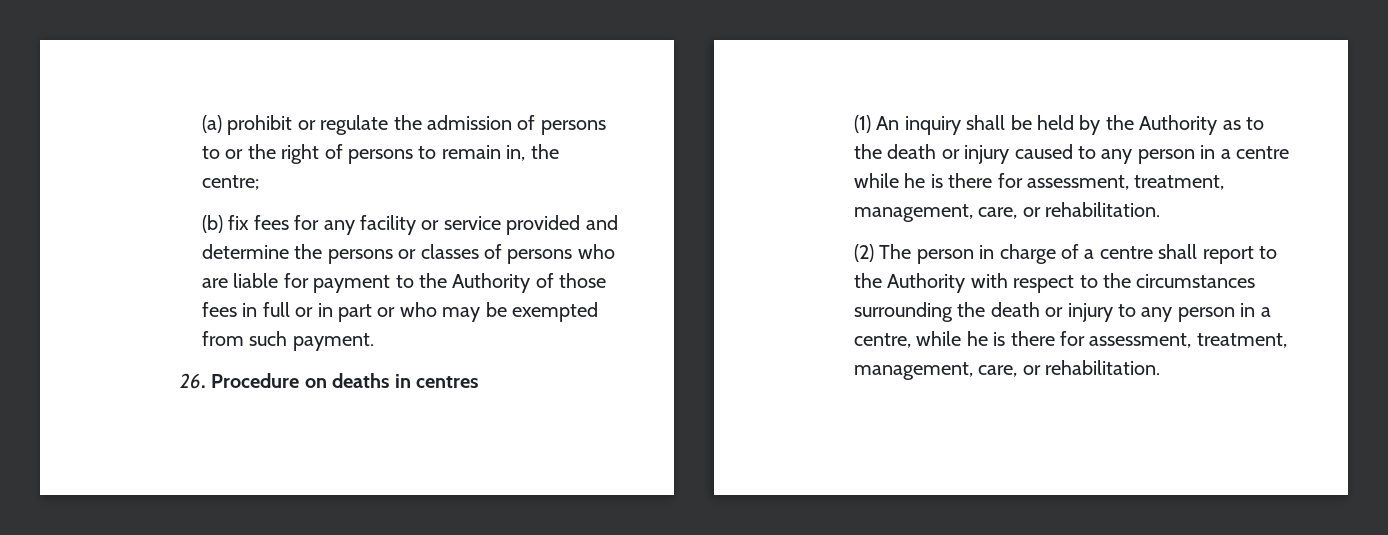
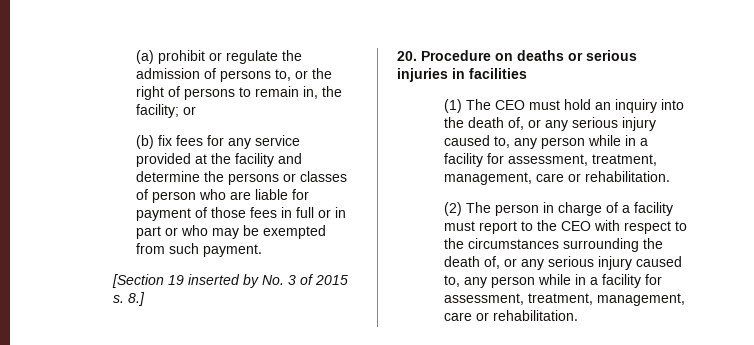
- (a) prohibit or regulate the admission of persons to or the right of persons to remain in, the centre;
+ (a) prohibit or regulate the admission of persons to, or the right of persons to remain in, the facility; or
- (b) fix fees for any facility or service provided and determine the persons or classes of persons who are liable for payment to the Authority of those fees in full or in part or who may be exempted from such payment.
+ (b) fix fees for any service provided at the facility and determine the persons or classes of person who are liable for payment of those fees in full or in part or who may be exempted from such payment.
- 26. Procedure on deaths in centres
- (1) An inquiry shall be held by the Authority as to the death or injury caused to any person in a centre while he is there for assessment, treatment, management, care, or rehabilitation.
+ [Section 19 inserted by No. 3 of 2015 s. 8.]
+ 20. Procedure on deaths or serious injuries in facilities
+ (1) The CEO must hold an inquiry into the death of, or any serious injury caused to, any person while in a facility for assessment, treatment, management, care or rehabilitation.
- (2) The person in charge of a centre shall report to the Authority with respect to the circumstances surrounding the death or injury to any person in a centre, while he is there for assessment, treatment, management, care, or rehabilitation.
+ (2) The person in charge of a facility must report to the CEO with respect to the circumstances surrounding the death of, or any serious injury caused to, any person while in a facility for assessment, treatment, management, care or rehabilitation.

